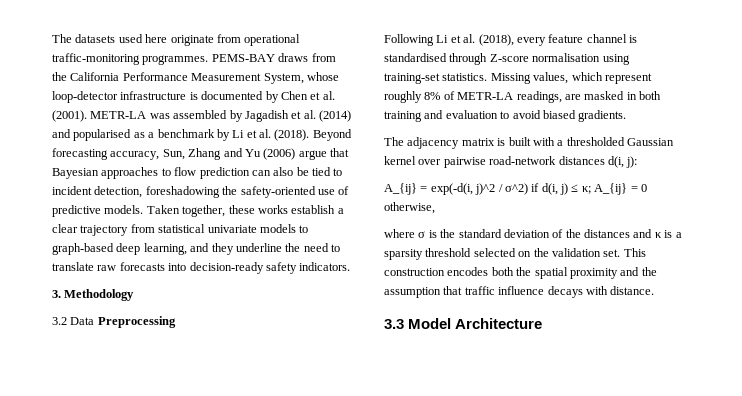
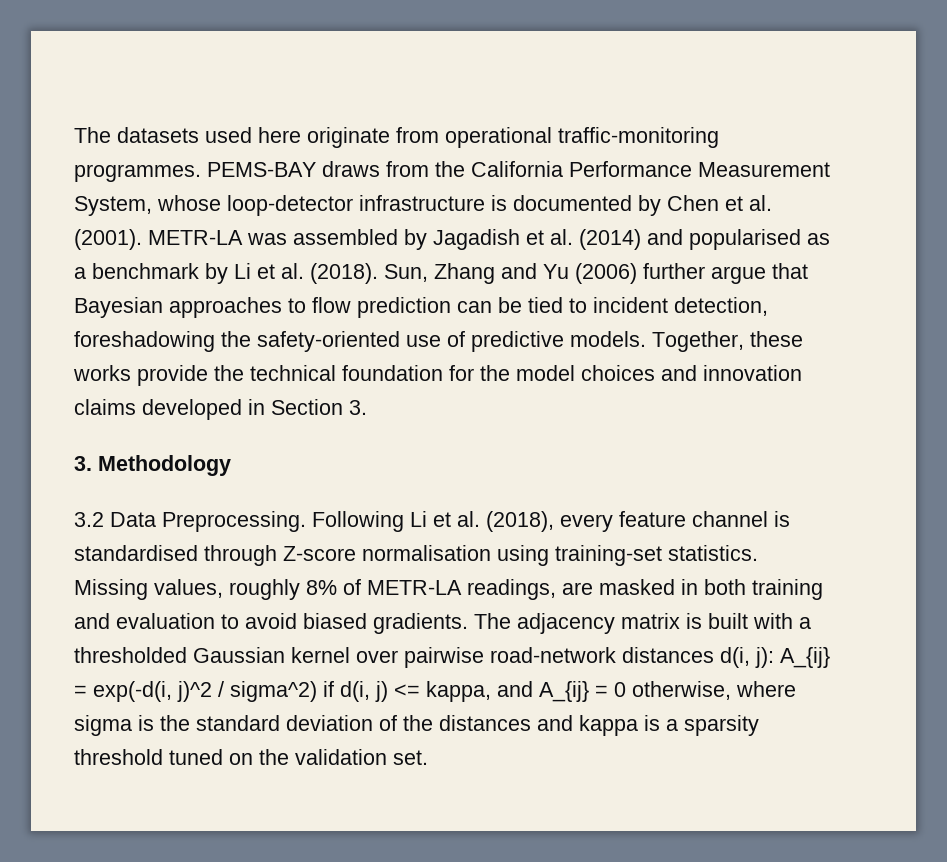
- Beyond forecasting accuracy, Sun, Zhang and Yu (2006) argue that Bayesian approaches to flow prediction can also be tied to incident detection, foreshadowing the safety-oriented use of predictive models.
+ Sun, Zhang and Yu (2006) further argue that Bayesian approaches to flow prediction can be tied to incident detection, foreshadowing the safety-oriented use of predictive models.
- Taken together, these works establish a clear trajectory from statistical univariate models to graph-based deep learning, and they underline the need to translate raw forecasts into decision-ready safety indicators.
+ Together, these works provide the technical foundation for the model choices and innovation claims developed in Section 3.
- 3.2 Data Preprocessing
- Following Li et al. (2018), every feature channel is standardised through Z-score normalisation using training-set statistics.
+ 3.2 Data Preprocessing. Following Li et al. (2018), every feature channel is standardised through Z-score normalisation using training-set statistics.
- Missing values, which represent roughly 8% of METR-LA readings, are masked in both training and evaluation to avoid biased gradients.
- The adjacency matrix is built with a thresholded Gaussian kernel over pairwise road-network distances d(i, j):
- A_{ij} = exp(-d(i, j)^2 / σ^2) if d(i, j) ≤ κ; A_{ij} = 0 otherwise,
- where σ is the standard deviation of the distances and κ is a sparsity threshold selected on the validation set. This construction encodes both the spatial proximity and the assumption that traffic influence decays with distance.
- 3.3 Model Architecture
+ Missing values, roughly 8% of METR-LA readings, are masked in both training and evaluation to avoid biased gradients. The adjacency matrix is built with a thresholded Gaussian kernel over pairwise road-network distances d(i, j): A_{ij} = exp(-d(i, j)^2 / sigma^2) if d(i, j) <= kappa, and A_{ij} = 0 otherwise, where sigma is the standard deviation of the distances and kappa is a sparsity threshold tuned on the validation set.

